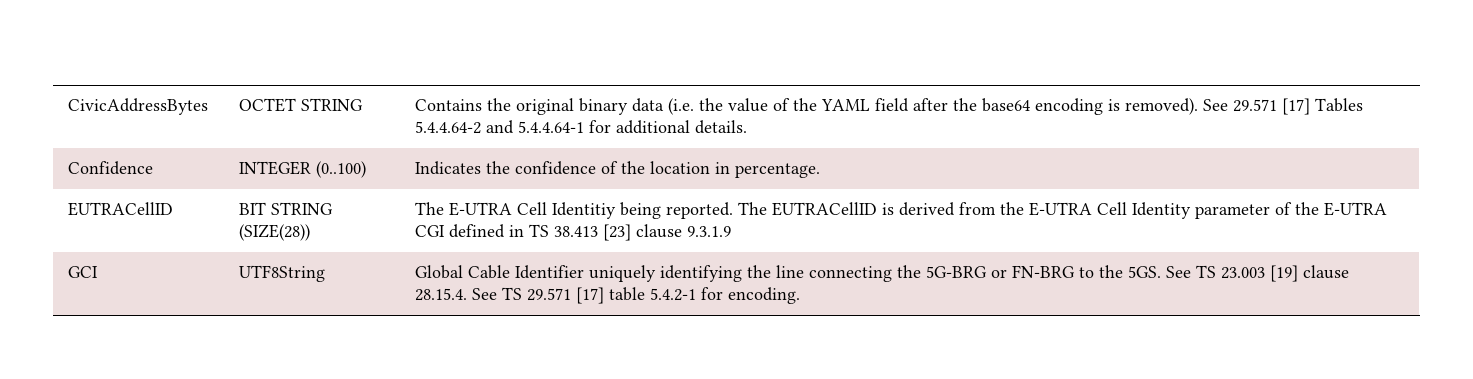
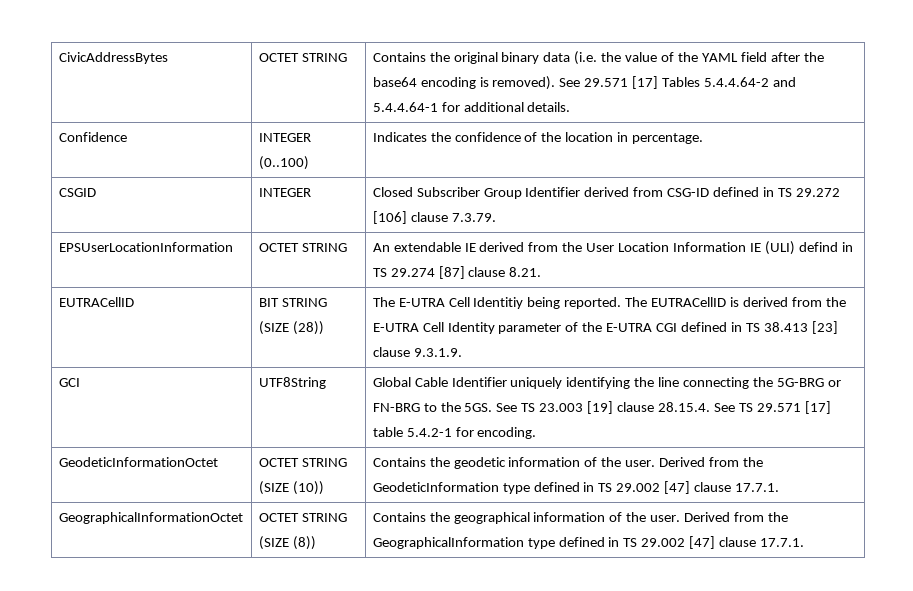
+ CSGID | INTEGER | Closed Subscriber Group Identifier derived from CSG-ID defined in TS 29.272 [106] clause 7.3.79.
+ EPSUserLocationInformation | OCTET STRING | An extendable IE derived from the User Location Information IE (ULI) defind in TS 29.274 [87] clause 8.21.
- EUTRACellID | BIT STRING (SIZE(28)) | The E-UTRA Cell Identitiy being reported. The EUTRACellID is derived from the E-UTRA Cell Identity parameter of the E-UTRA CGI defined in TS 38.413 [23] clause 9.3.1.9
+ EUTRACellID | BIT STRING (SIZE (28)) | The E-UTRA Cell Identitiy being reported. The EUTRACellID is derived from the E-UTRA Cell Identity parameter of the E-UTRA CGI defined in TS 38.413 [23] clause 9.3.1.9.
+ GeodeticInformationOctet | OCTET STRING (SIZE (10)) | Contains the geodetic information of the user. Derived from the GeodeticInformation type defined in TS 29.002 [47] clause 17.7.1.
+ GeographicalInformationOctet | OCTET STRING (SIZE (8)) | Contains the geographical information of the user. Derived from the GeographicalInformation type defined in TS 29.002 [47] clause 17.7.1.

